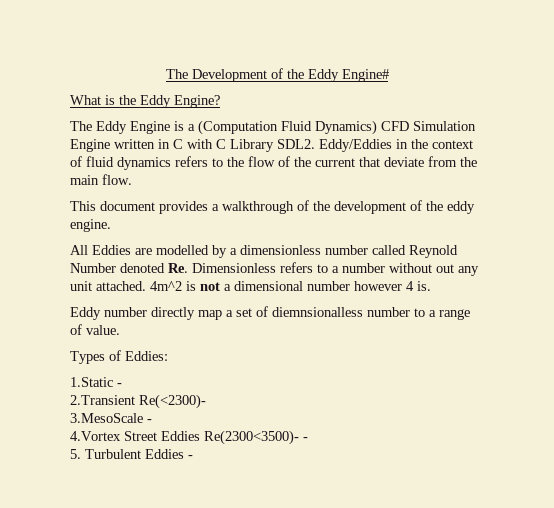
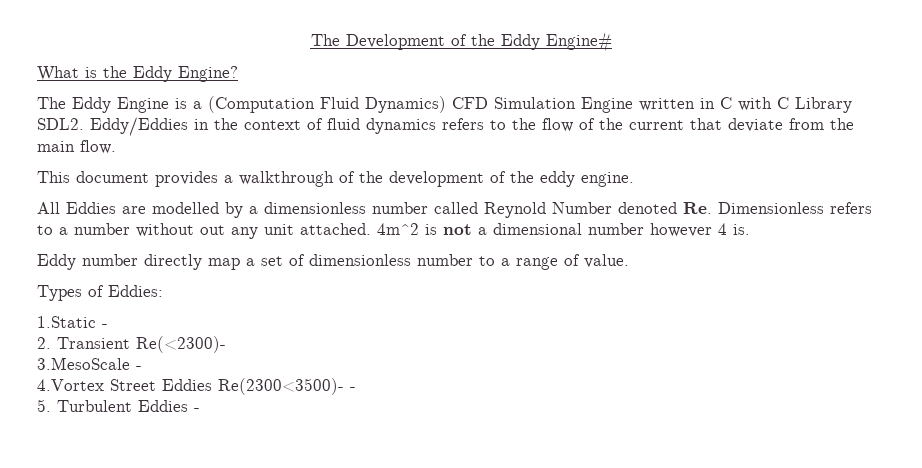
- Eddy number directly map a set of diemnsionalless number to a range of value.
+ Eddy number directly map a set of dimensionless number to a range of value.
- 2.Transient Re(<2300)-
+ 2. Transient Re(<2300)-

